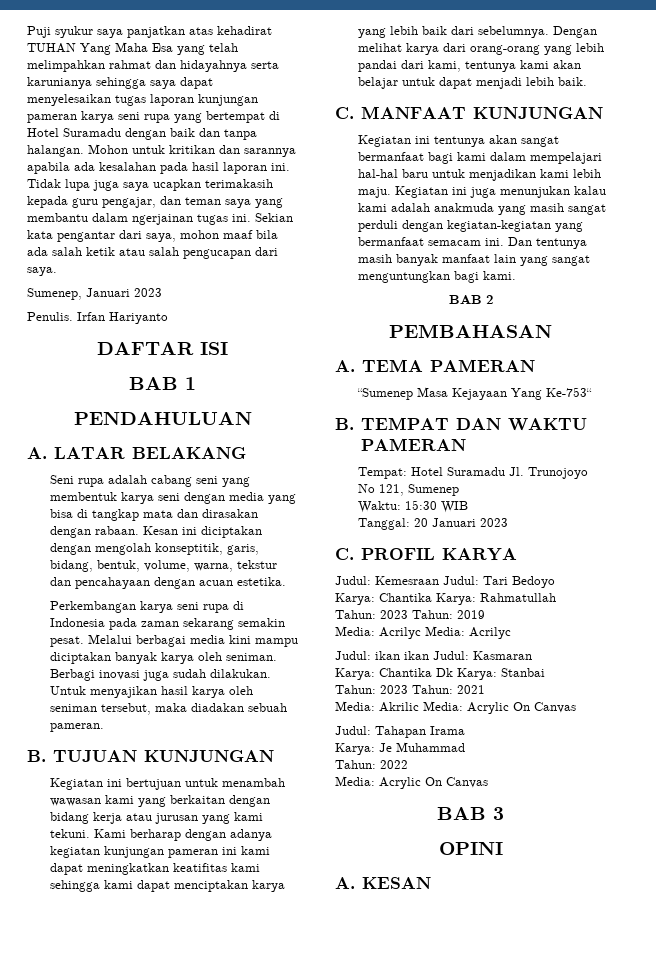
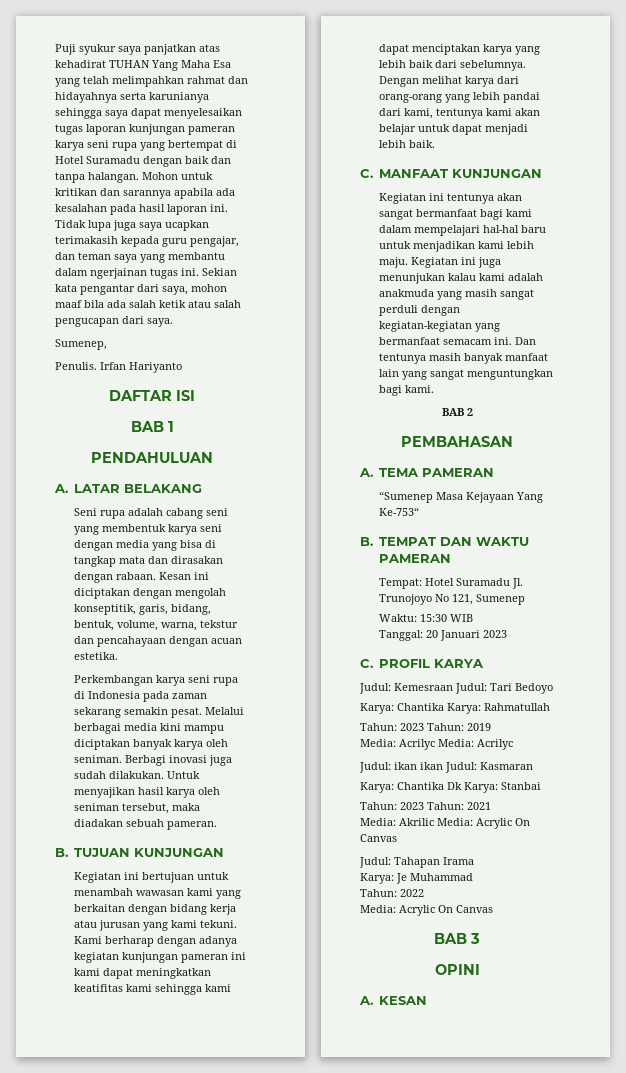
- Sumenep, Januari 2023
+ Sumenep,

